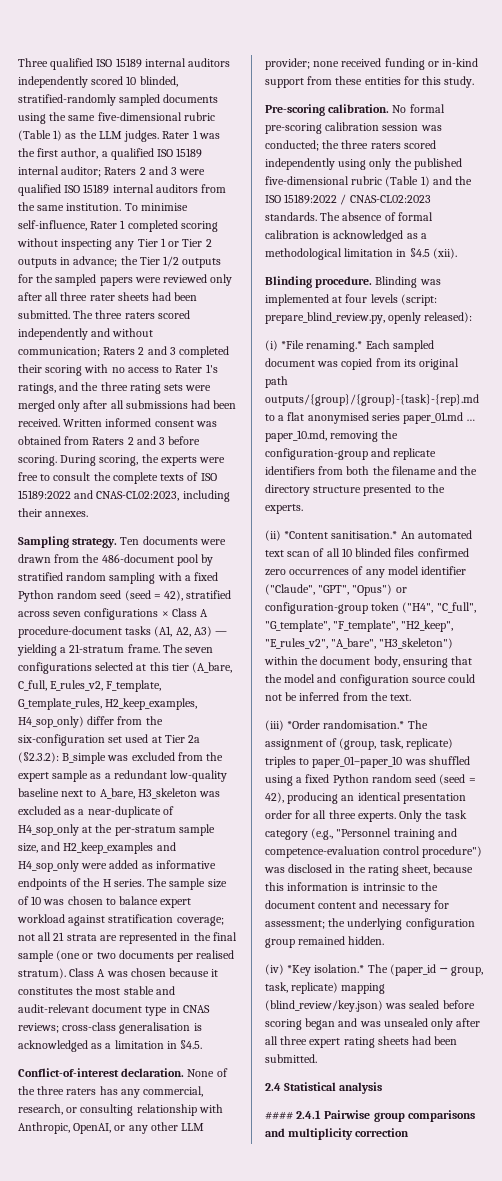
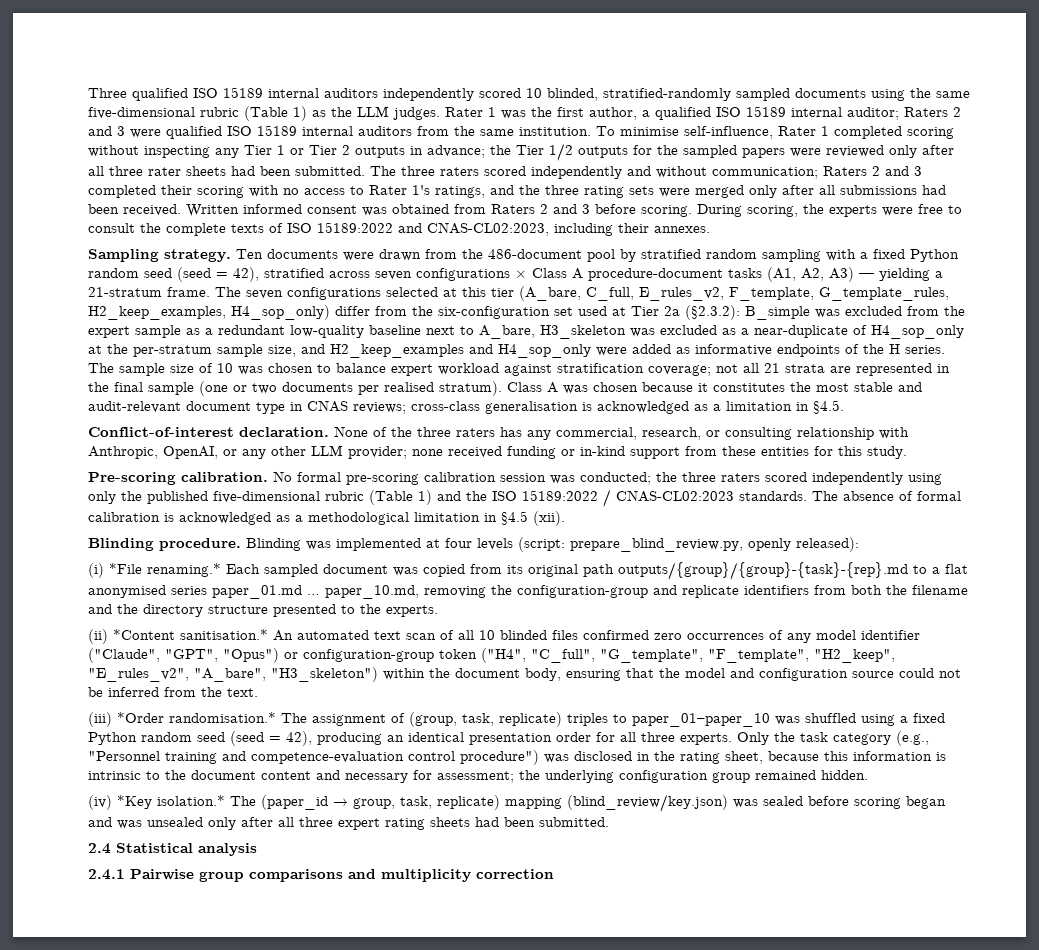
- #### 2.4.1 Pairwise group comparisons and multiplicity correction
+ 2.4.1 Pairwise group comparisons and multiplicity correction

